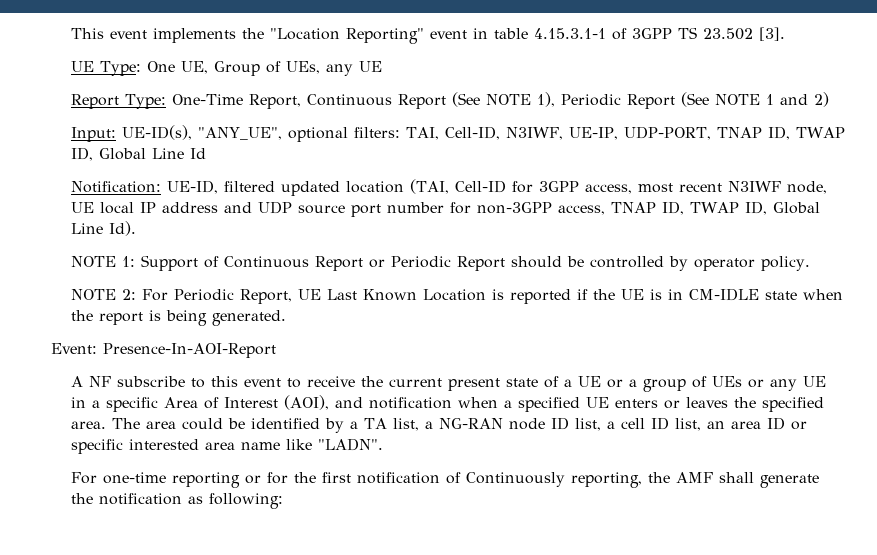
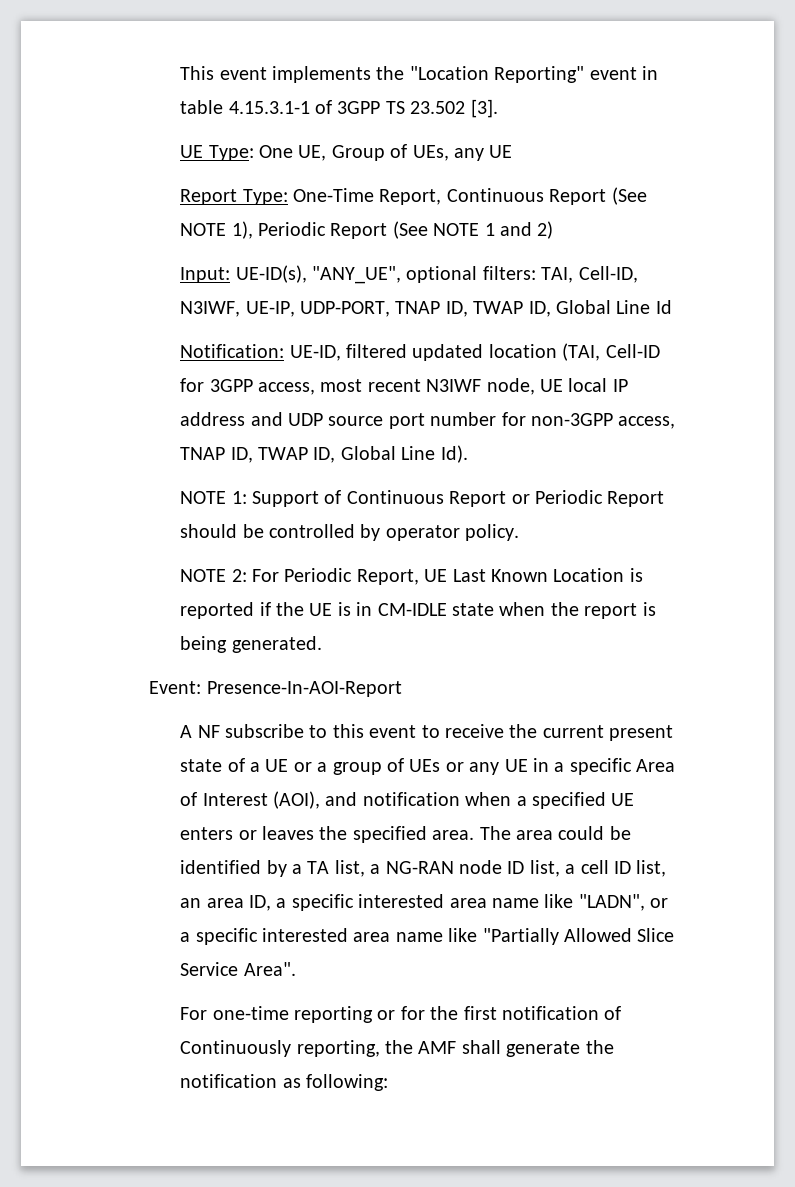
- The area could be identified by a TA list, a NG-RAN node ID list, a cell ID list, an area ID or specific interested area name like "LADN".
+ The area could be identified by a TA list, a NG-RAN node ID list, a cell ID list, an area ID, a specific interested area name like "LADN", or a specific interested area name like "Partially Allowed Slice Service Area".

